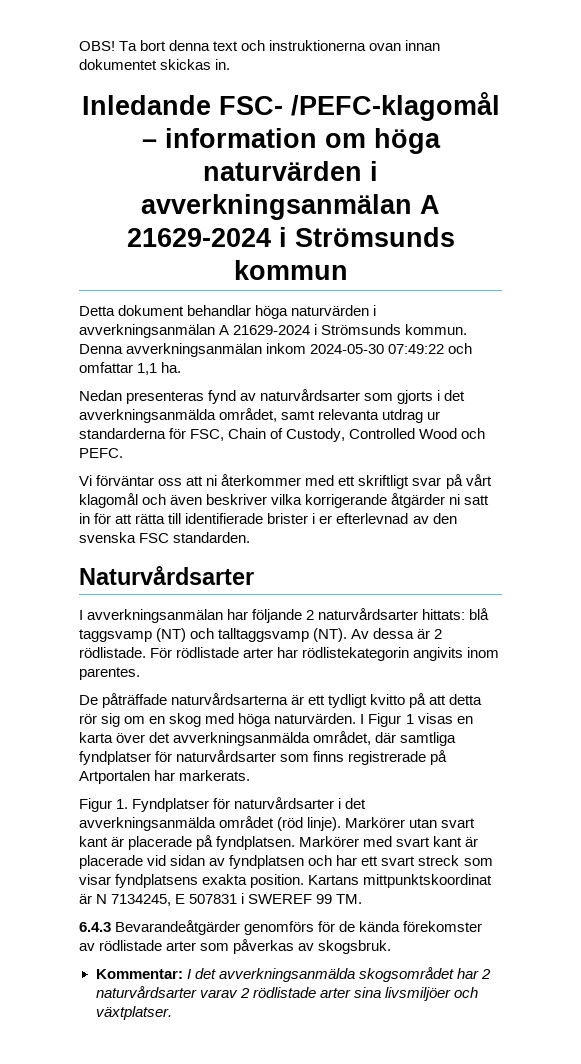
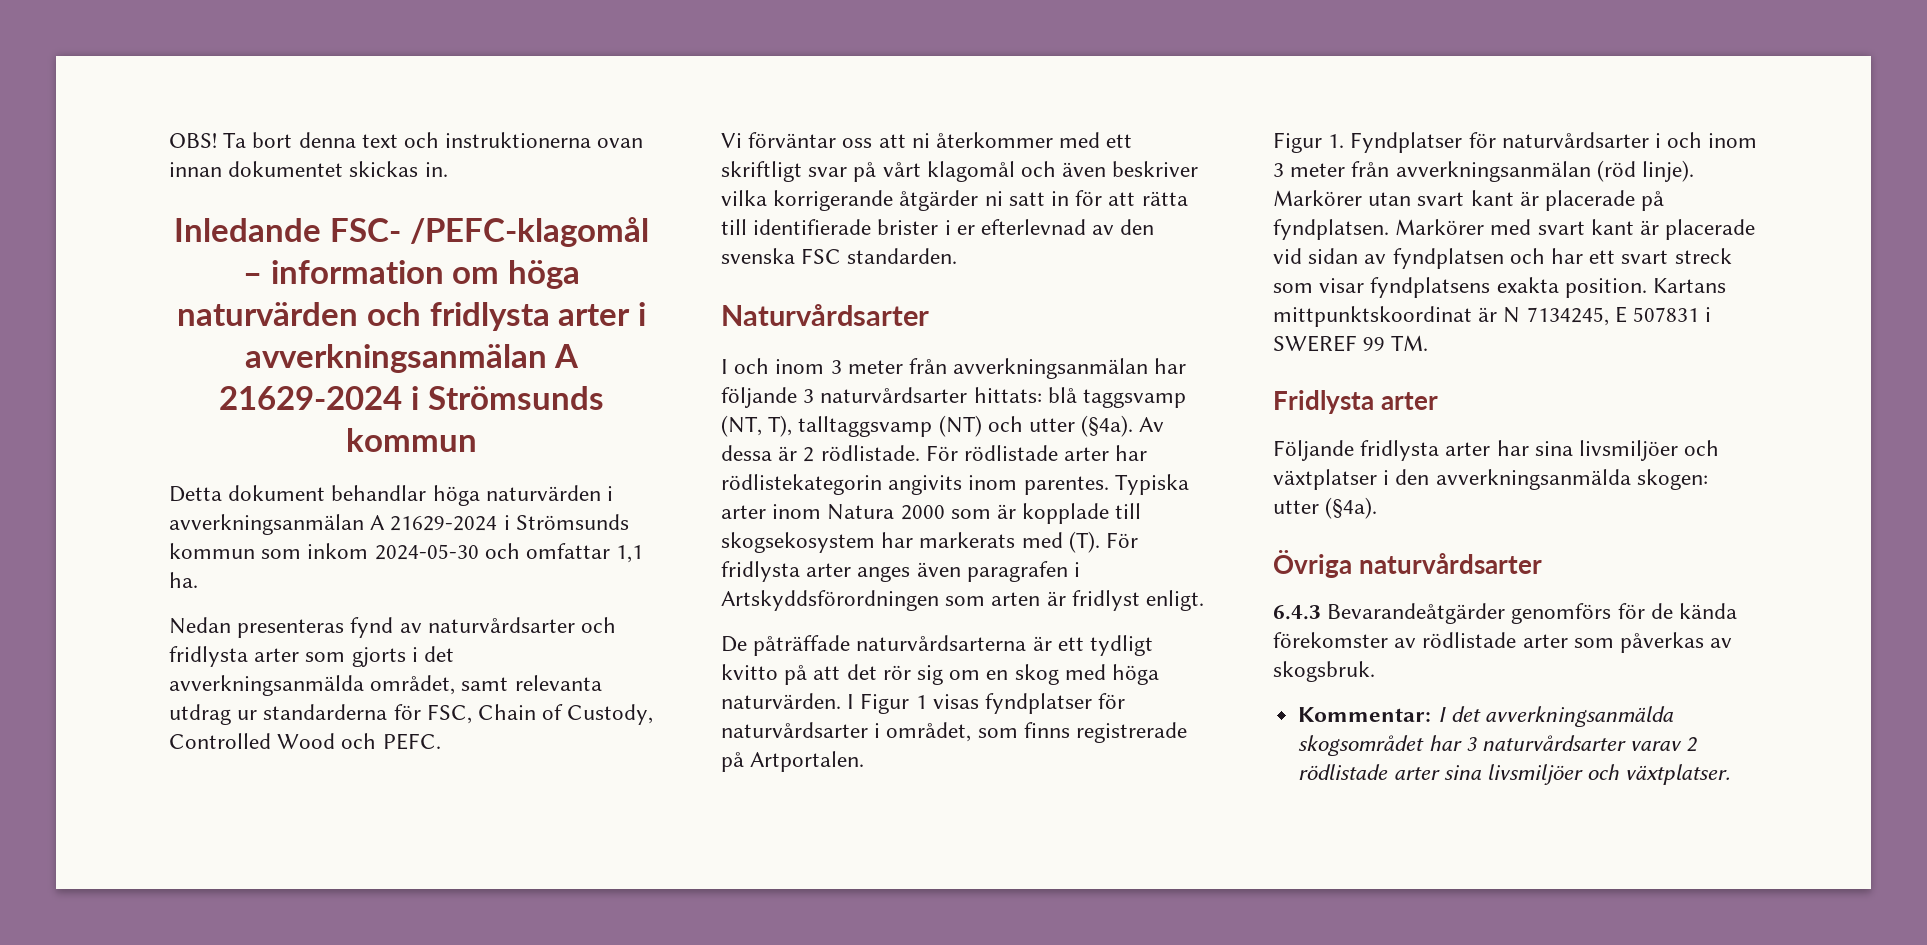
- Inledande FSC- /PEFC-klagomål – information om höga naturvärden i avverkningsanmälan A 21629-2024 i Strömsunds kommun
+ Inledande FSC- /PEFC-klagomål – information om höga naturvärden och fridlysta arter i avverkningsanmälan A 21629-2024 i Strömsunds kommun
- Detta dokument behandlar höga naturvärden i avverkningsanmälan A 21629-2024 i Strömsunds kommun. Denna avverkningsanmälan inkom 2024-05-30 07:49:22 och omfattar 1,1 ha.
+ Detta dokument behandlar höga naturvärden i avverkningsanmälan A 21629-2024 i Strömsunds kommun som inkom 2024-05-30 och omfattar 1,1 ha.
- Nedan presenteras fynd av naturvårdsarter som gjorts i det avverkningsanmälda området, samt relevanta utdrag ur standarderna för FSC, Chain of Custody, Controlled Wood och PEFC.
+ Nedan presenteras fynd av naturvårdsarter och fridlysta arter som gjorts i det avverkningsanmälda området, samt relevanta utdrag ur standarderna för FSC, Chain of Custody, Controlled Wood och PEFC.
- I avverkningsanmälan har följande 2 naturvårdsarter hittats: blå taggsvamp (NT) och talltaggsvamp (NT). Av dessa är 2 rödlistade.
+ I och inom 3 meter från avverkningsanmälan har följande 3 naturvårdsarter hittats: blå taggsvamp (NT, T), talltaggsvamp (NT) och utter (§4a). Av dessa är 2 rödlistade.
+ Typiska arter inom Natura 2000 som är kopplade till skogsekosystem har markerats med (T). För fridlysta arter anges även paragrafen i Artskyddsförordningen som arten är fridlyst enligt.
- De påträffade naturvårdsarterna är ett tydligt kvitto på att detta rör sig om en skog med höga naturvärden.
+ De påträffade naturvårdsarterna är ett tydligt kvitto på att det rör sig om en skog med höga naturvärden.
- I Figur 1 visas en karta över det avverkningsanmälda området, där samtliga fyndplatser för naturvårdsarter som finns registrerade på Artportalen har markerats.
+ I Figur 1 visas fyndplatser för naturvårdsarter i området, som finns registrerade på Artportalen.
- Figur 1. Fyndplatser för naturvårdsarter i det avverkningsanmälda området (röd linje).
+ Figur 1. Fyndplatser för naturvårdsarter i och inom 3 meter från avverkningsanmälan (röd linje).
+ Fridlysta arter
+ Följande fridlysta arter har sina livsmiljöer och växtplatser i den avverkningsanmälda skogen: utter (§4a).
+ Övriga naturvårdsarter
- Kommentar: I det avverkningsanmälda skogsområdet har 2 naturvårdsarter varav 2 rödlistade arter sina livsmiljöer och växtplatser.
+ Kommentar: I det avverkningsanmälda skogsområdet har 3 naturvårdsarter varav 2 rödlistade arter sina livsmiljöer och växtplatser.

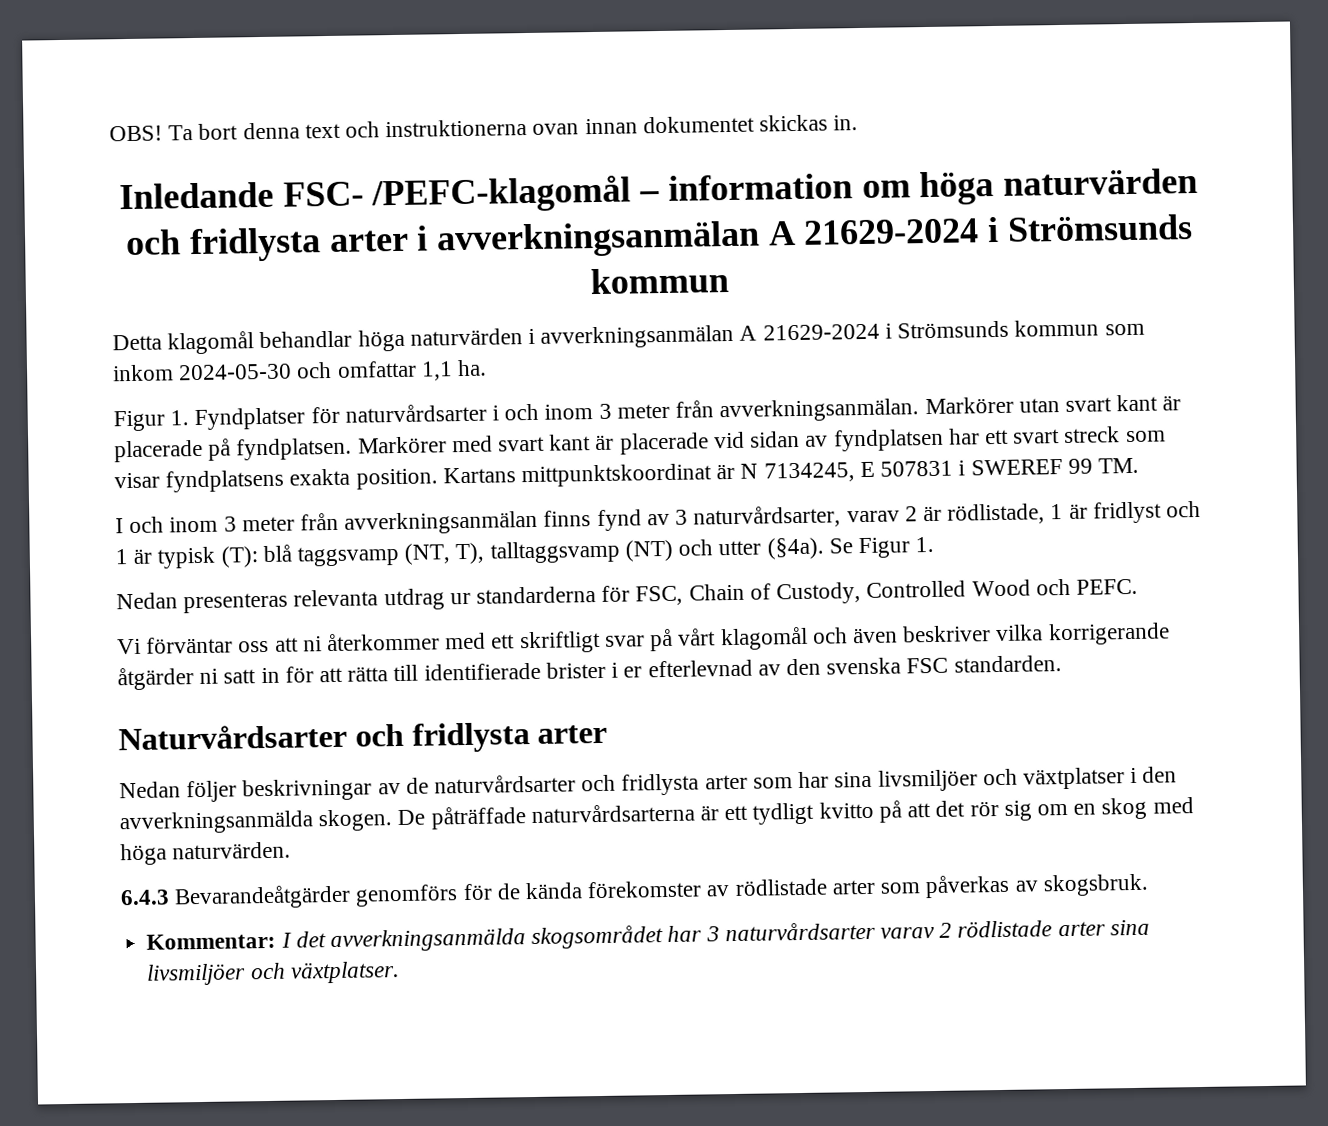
- Detta dokument behandlar höga naturvärden i avverkningsanmälan A 21629-2024 i Strömsunds kommun som inkom 2024-05-30 och omfattar 1,1 ha.
+ Detta klagomål behandlar höga naturvärden i avverkningsanmälan A 21629-2024 i Strömsunds kommun som inkom 2024-05-30 och omfattar 1,1 ha.
- Nedan presenteras fynd av naturvårdsarter och fridlysta arter som gjorts i det avverkningsanmälda området, samt relevanta utdrag ur standarderna för FSC, Chain of Custody, Controlled Wood och PEFC.
+ Figur 1. Fyndplatser för naturvårdsarter i och inom 3 meter från avverkningsanmälan. Markörer utan svart kant är placerade på fyndplatsen. Markörer med svart kant är placerade vid sidan av fyndplatsen har ett svart streck som visar fyndplatsens exakta position. Kartans mittpunktskoordinat är N 7134245, E 507831 i SWEREF 99 TM.
+ I och inom 3 meter från avverkningsanmälan finns fynd av 3 naturvårdsarter, varav 2 är rödlistade, 1 är fridlyst och 1 är typisk (T): blå taggsvamp (NT, T), talltaggsvamp (NT) och utter (§4a). Se Figur 1.
+ Nedan presenteras relevanta utdrag ur standarderna för FSC, Chain of Custody, Controlled Wood och PEFC.
- Naturvårdsarter
- I och inom 3 meter från avverkningsanmälan har följande 3 naturvårdsarter hittats: blå taggsvamp (NT, T), talltaggsvamp (NT) och utter (§4a). Av dessa är 2 rödlistade. För rödlistade arter har rödlistekategorin angivits inom parentes. Typiska arter inom Natura 2000 som är kopplade till skogsekosystem har markerats med (T). För fridlysta arter anges även paragrafen i Artskyddsförordningen som arten är fridlyst enligt.
- De påträffade naturvårdsarterna är ett tydligt kvitto på att det rör sig om en skog med höga naturvärden. I Figur 1 visas fyndplatser för naturvårdsarter i området, som finns registrerade på Artportalen.
- Figur 1. Fyndplatser för naturvårdsarter i och inom 3 meter från avverkningsanmälan (röd linje). Markörer utan svart kant är placerade på fyndplatsen. Markörer med svart kant är placerade vid sidan av fyndplatsen och har ett svart streck som visar fyndplatsens exakta position. Kartans mittpunktskoordinat är N 7134245, E 507831 i SWEREF 99 TM.
- Fridlysta arter
- Följande fridlysta arter har sina livsmiljöer och växtplatser i den avverkningsanmälda skogen: utter (§4a).
- Övriga naturvårdsarter
+ Naturvårdsarter och fridlysta arter
+ Nedan följer beskrivningar av de naturvårdsarter och fridlysta arter som har sina livsmiljöer och växtplatser i den avverkningsanmälda skogen. De påträffade naturvårdsarterna är ett tydligt kvitto på att det rör sig om en skog med höga naturvärden.

